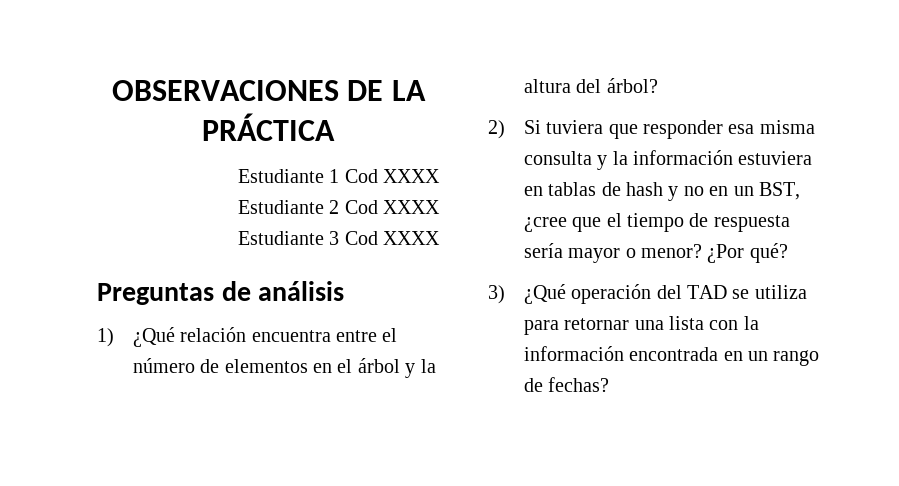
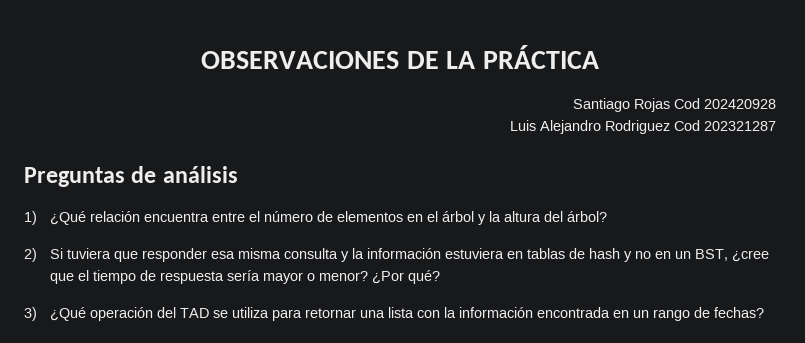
- Estudiante 1 Cod XXXX
- Estudiante 2 Cod XXXX
- Estudiante 3 Cod XXXX
+ Santiago Rojas Cod 202420928
+ Luis Alejandro Rodriguez Cod 202321287

